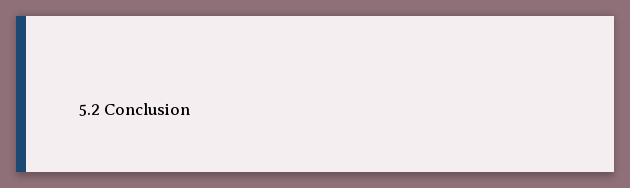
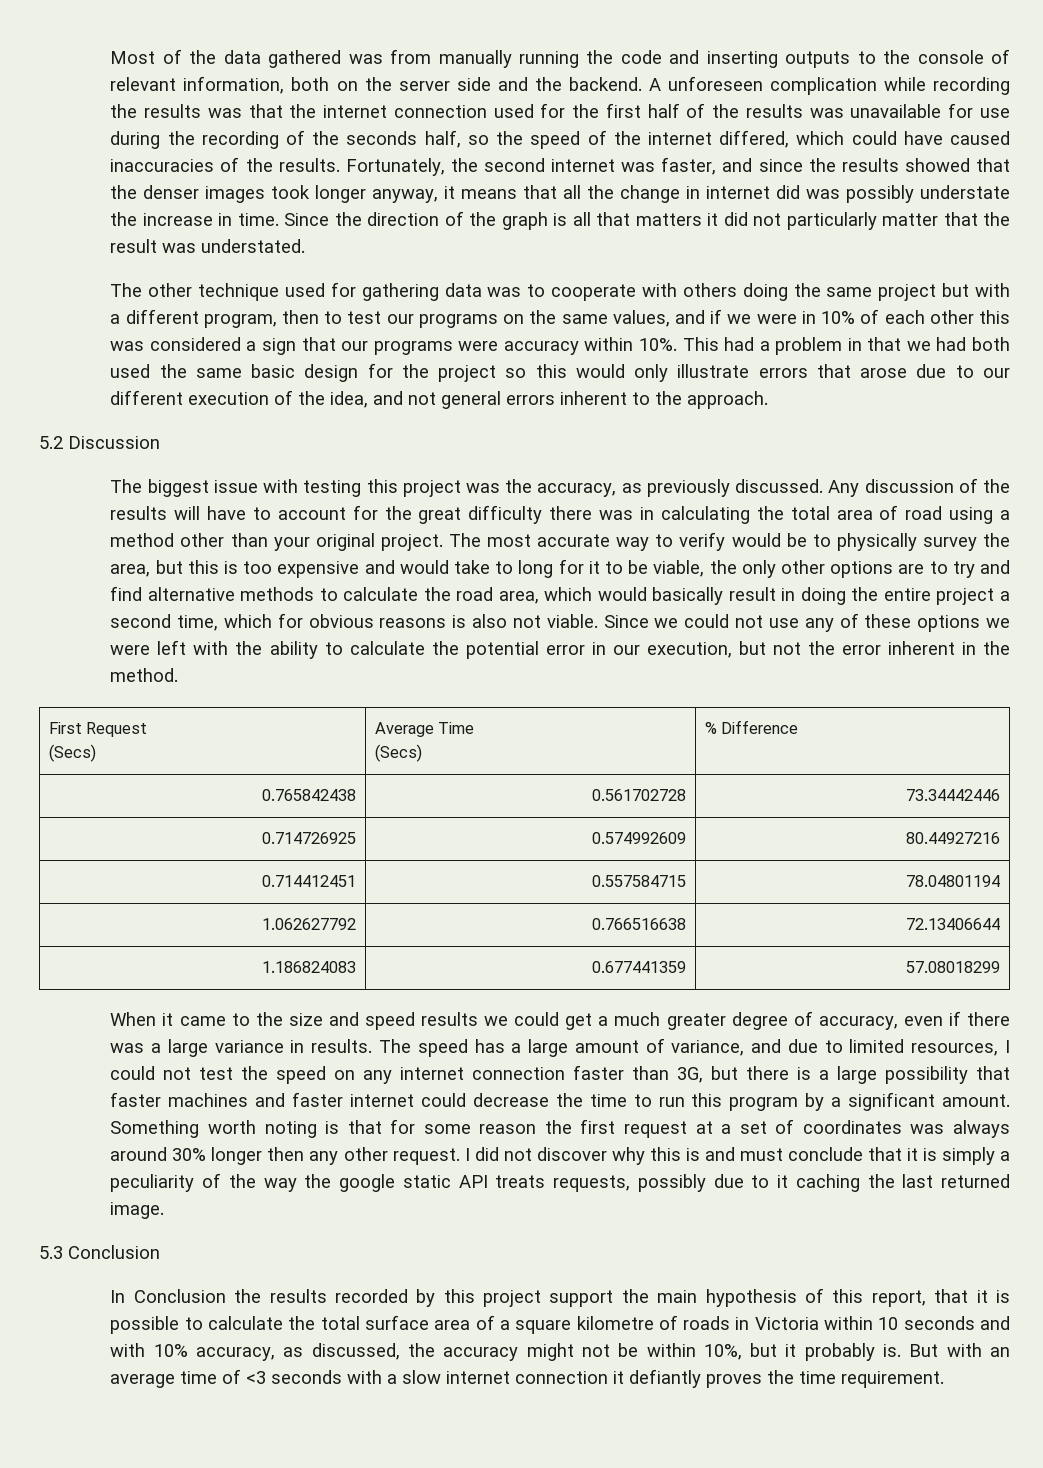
- 5.2 Conclusion
+ Most of the data gathered was from manually running the code and inserting outputs to the console of relevant information, both on the server side and the backend. A unforeseen complication while recording the results was that the internet connection used for the first half of the results was unavailable for use during the recording of the seconds half, so the speed of the internet differed, which could have caused inaccuracies of the results. Fortunately, the second internet was faster, and since the results showed that the denser images took longer anyway, it means that all the change in internet did was possibly understate the increase in time. Since the direction of the graph is all that matters it did not particularly matter that the result was understated.
+ The other technique used for gathering data was to cooperate with others doing the same project but with a different program, then to test our programs on the same values, and if we were in 10% of each other this was considered a sign that our programs were accuracy within 10%. This had a problem in that we had both used the same basic design for the project so this would only illustrate errors that arose due to our different execution of the idea, and not general errors inherent to the approach.
+ 5.2 Discussion
+ The biggest issue with testing this project was the accuracy, as previously discussed. Any discussion of the results will have to account for the great difficulty there was in calculating the total area of road using a method other than your original project. The most accurate way to verify would be to physically survey the area, but this is too expensive and would take to long for it to be viable, the only other options are to try and find alternative methods to calculate the road area, which would basically result in doing the entire project a second time, which for obvious reasons is also not viable. Since we could not use any of these options we were left with the ability to calculate the potential error in our execution, but not the error inherent in the method.
+ First Request
+ (Secs) | Average Time
+ (Secs) | % Difference
+ 0.765842438 | 0.561702728 | 73.34442446
+ 0.714726925 | 0.574992609 | 80.44927216
+ 0.714412451 | 0.557584715 | 78.04801194
+ 1.062627792 | 0.766516638 | 72.13406644
+ 1.186824083 | 0.677441359 | 57.08018299
+ When it came to the size and speed results we could get a much greater degree of accuracy, even if there was a large variance in results. The speed has a large amount of variance, and due to limited resources, I could not test the speed on any internet connection faster than 3G, but there is a large possibility that faster machines and faster internet could decrease the time to run this program by a significant amount. Something worth noting is that for some reason the first request at a set of coordinates was always around 30% longer then any other request. I did not discover why this is and must conclude that it is simply a peculiarity of the way the google static API treats requests, possibly due to it caching the last returned image.
+ 5.3 Conclusion
+ In Conclusion the results recorded by this project support the main hypothesis of this report, that it is possible to calculate the total surface area of a square kilometre of roads in Victoria within 10 seconds and with 10% accuracy, as discussed, the accuracy might not be within 10%, but it probably is. But with an average time of <3 seconds with a slow internet connection it defiantly proves the time requirement.

